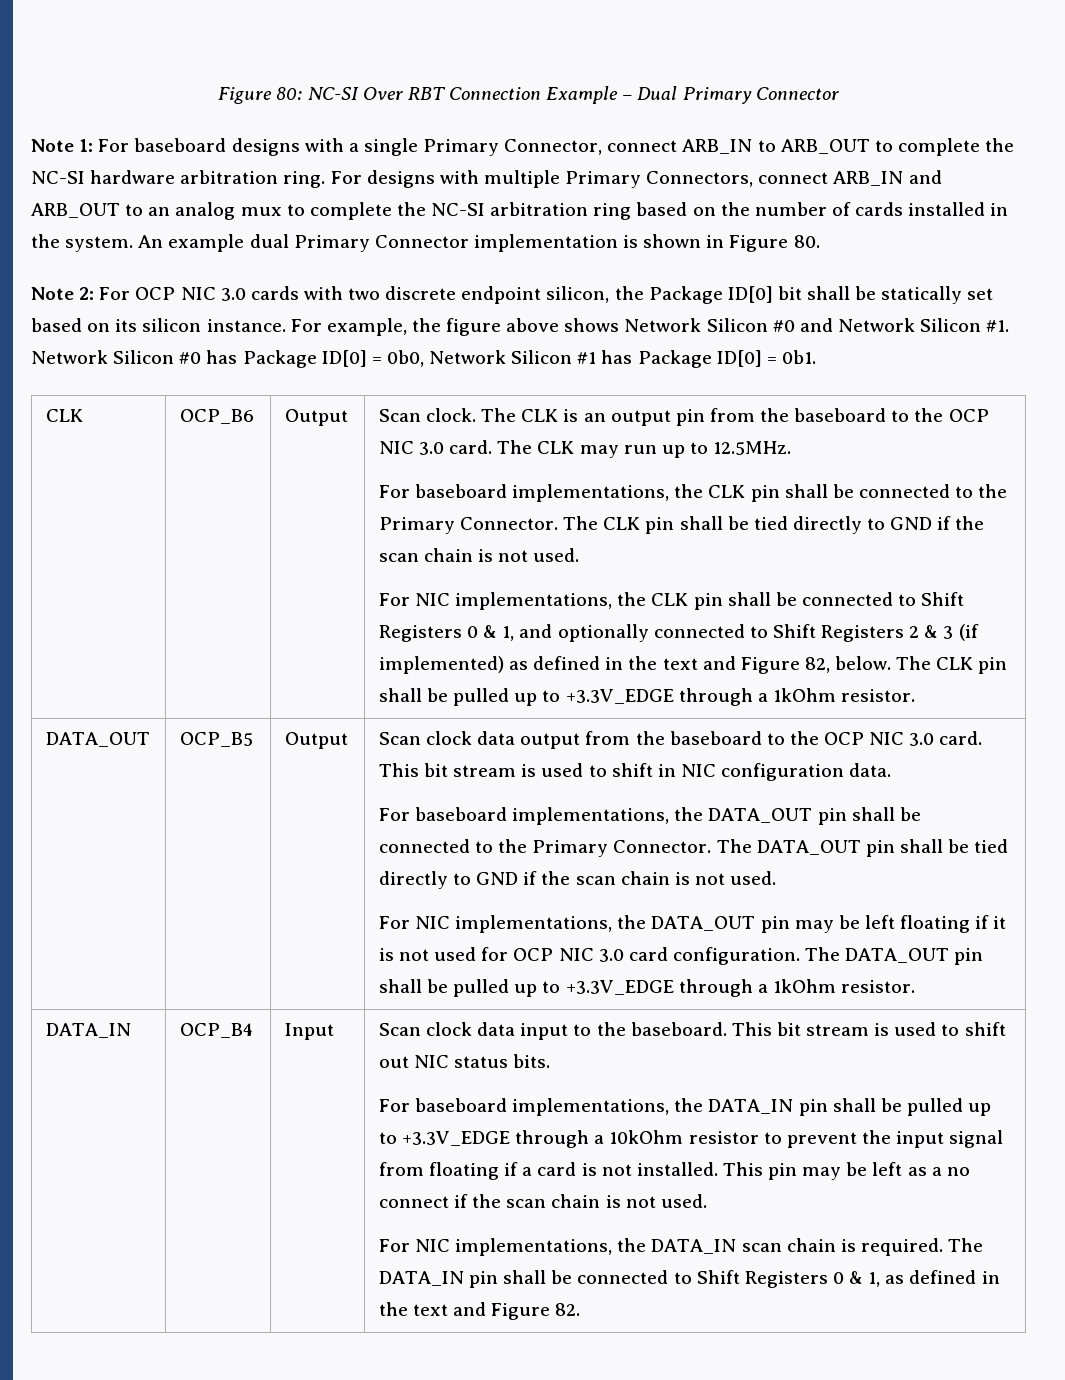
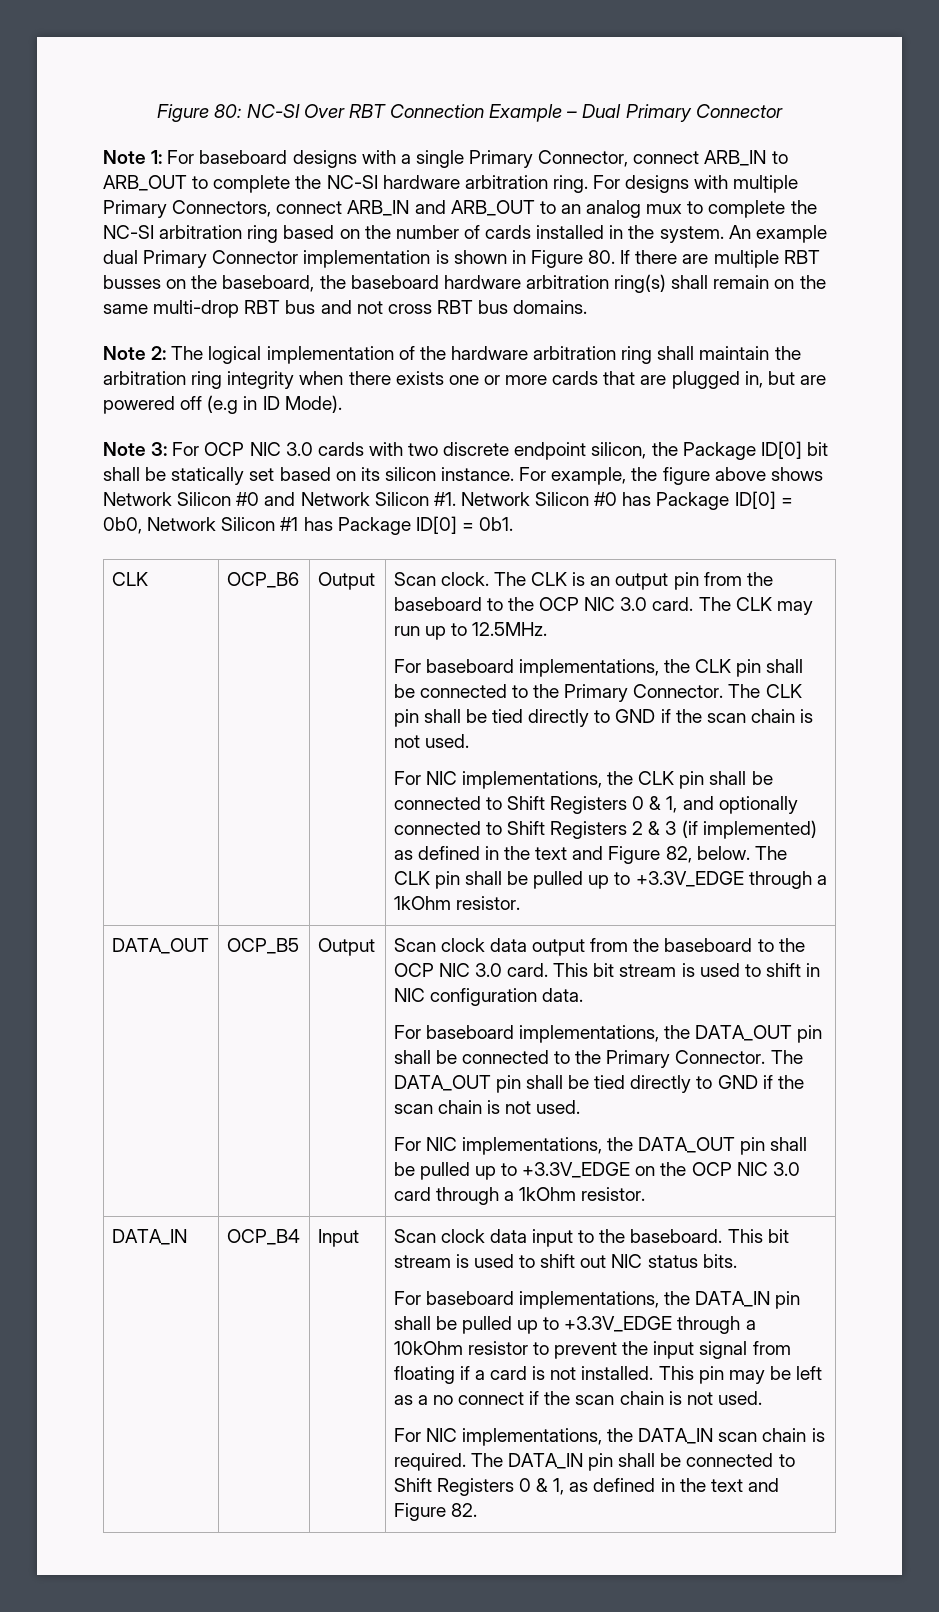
- An example dual Primary Connector implementation is shown in Figure 80.
- Note 2: For OCP NIC 3.0 cards with two discrete endpoint silicon, the Package ID[0] bit shall be statically set based on its silicon instance.
+ An example dual Primary Connector implementation is shown in Figure 80. If there are multiple RBT busses on the baseboard, the baseboard hardware arbitration ring(s) shall remain on the same multi-drop RBT bus and not cross RBT bus domains.
+ Note 2: The logical implementation of the hardware arbitration ring shall maintain the arbitration ring integrity when there exists one or more cards that are plugged in, but are powered off (e.g in ID Mode).
+ Note 3: For OCP NIC 3.0 cards with two discrete endpoint silicon, the Package ID[0] bit shall be statically set based on its silicon instance.
- For NIC implementations, the DATA_OUT pin may be left floating if it is not used for OCP NIC 3.0 card configuration. The DATA_OUT pin shall be pulled up to +3.3V_EDGE through a 1kOhm resistor.
+ For NIC implementations, the DATA_OUT pin shall be pulled up to +3.3V_EDGE on the OCP NIC 3.0 card through a 1kOhm resistor.

